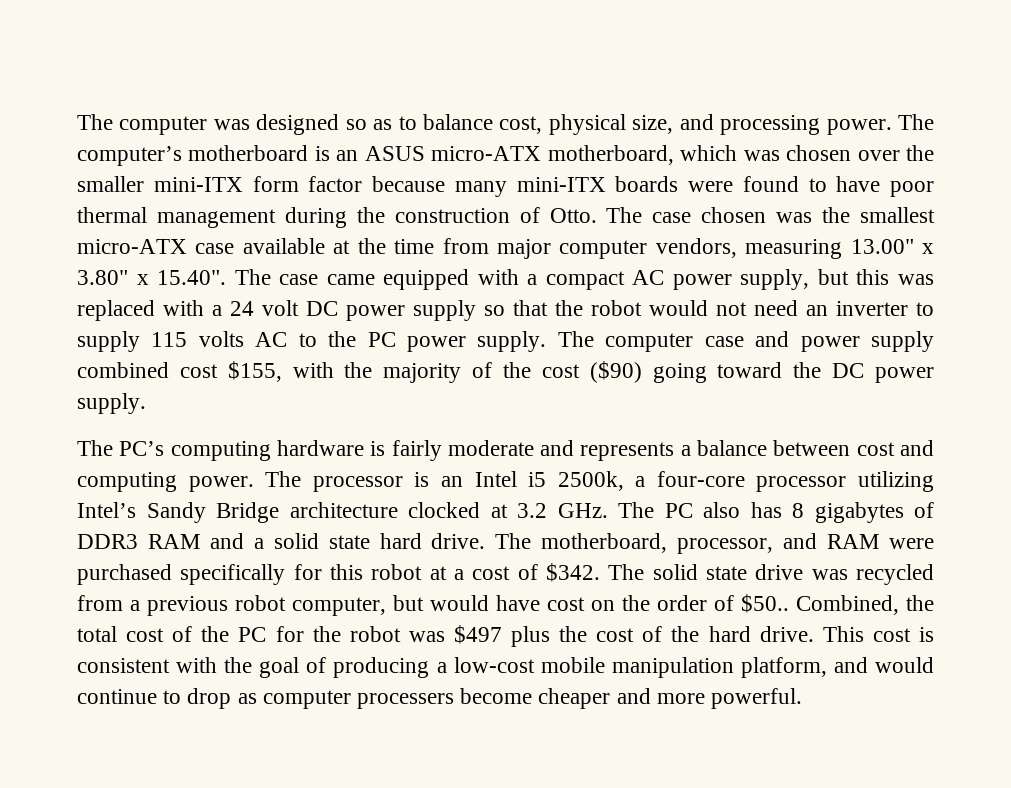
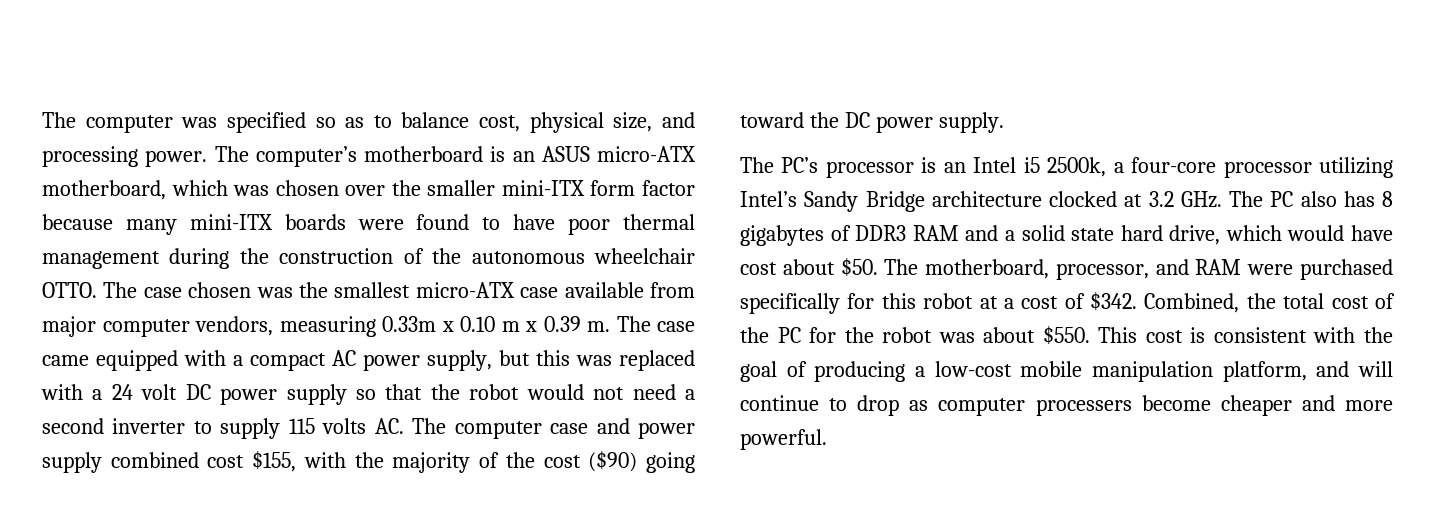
- The computer was designed so as to balance cost, physical size, and processing power.
+ The computer was specified so as to balance cost, physical size, and processing power.
- The computer’s motherboard is an ASUS micro-ATX motherboard, which was chosen over the smaller mini-ITX form factor because many mini-ITX boards were found to have poor thermal management during the construction of Otto.
+ The computer’s motherboard is an ASUS micro-ATX motherboard, which was chosen over the smaller mini-ITX form factor because many mini-ITX boards were found to have poor thermal management during the construction of the autonomous wheelchair OTTO.
- The case chosen was the smallest micro-ATX case available at the time from major computer vendors, measuring 13.00" x 3.80" x 15.40". The case came equipped with a compact AC power supply, but this was replaced with a 24 volt DC power supply so that the robot would not need an inverter to supply 115 volts AC to the PC power supply. The computer case and power supply combined cost $155, with the majority of the cost ($90) going toward the DC power supply.
+ The case chosen was the smallest micro-ATX case available from major computer vendors, measuring 0.33m x 0.10 m x 0.39 m. The case came equipped with a compact AC power supply, but this was replaced with a 24 volt DC power supply so that the robot would not need a second inverter to supply 115 volts AC. The computer case and power supply combined cost $155, with the majority of the cost ($90) going toward the DC power supply.
- The PC’s computing hardware is fairly moderate and represents a balance between cost and computing power. The processor is an Intel i5 2500k, a four-core processor utilizing Intel’s Sandy Bridge architecture clocked at 3.2 GHz. The PC also has 8 gigabytes of DDR3 RAM and a solid state hard drive.
+ The PC’s processor is an Intel i5 2500k, a four-core processor utilizing Intel’s Sandy Bridge architecture clocked at 3.2 GHz. The PC also has 8 gigabytes of DDR3 RAM and a solid state hard drive, which would have cost about $50.
- The solid state drive was recycled from a previous robot computer, but would have cost on the order of $50..
- Combined, the total cost of the PC for the robot was $497 plus the cost of the hard drive.
+ Combined, the total cost of the PC for the robot was about $550.
- This cost is consistent with the goal of producing a low-cost mobile manipulation platform, and would continue to drop as computer processers become cheaper and more powerful.
+ This cost is consistent with the goal of producing a low-cost mobile manipulation platform, and will continue to drop as computer processers become cheaper and more powerful.

